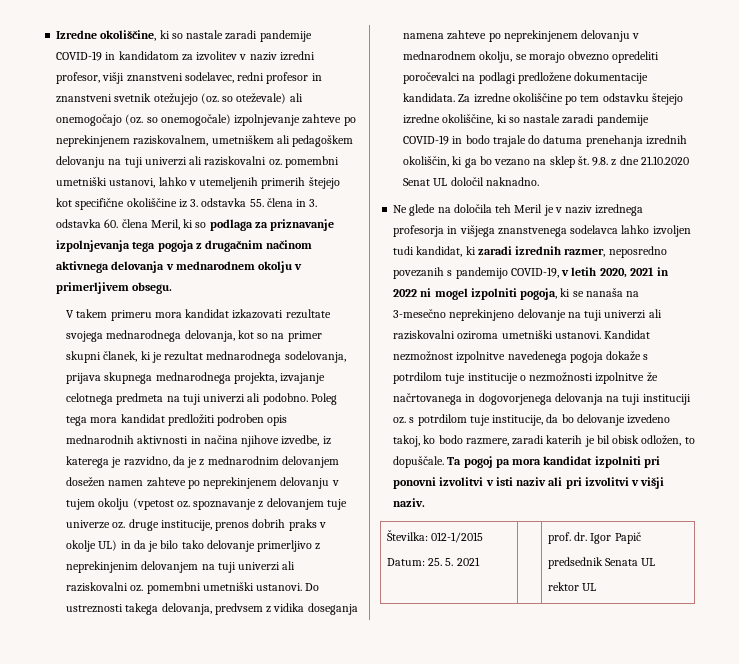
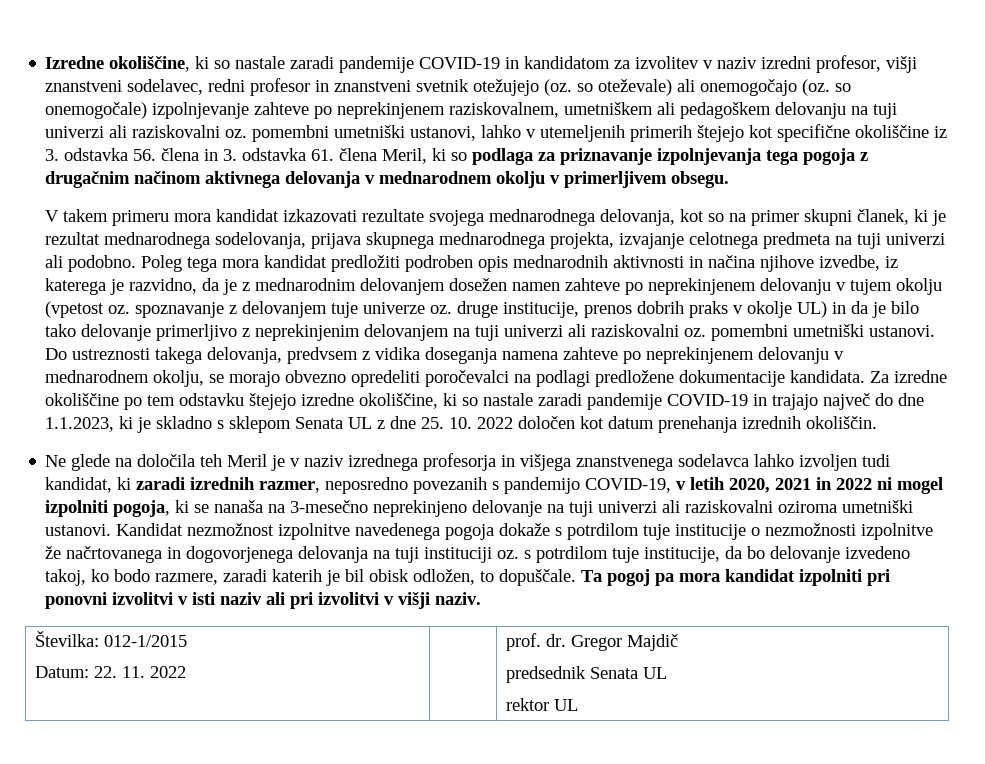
- Izredne okoliščine, ki so nastale zaradi pandemije COVID-19 in kandidatom za izvolitev v naziv izredni profesor, višji znanstveni sodelavec, redni profesor in znanstveni svetnik otežujejo (oz. so oteževale) ali onemogočajo (oz. so onemogočale) izpolnjevanje zahteve po neprekinjenem raziskovalnem, umetniškem ali pedagoškem delovanju na tuji univerzi ali raziskovalni oz. pomembni umetniški ustanovi, lahko v utemeljenih primerih štejejo kot specifične okoliščine iz 3. odstavka 55. člena in 3. odstavka 60. člena Meril, ki so podlaga za priznavanje izpolnjevanja tega pogoja z drugačnim načinom aktivnega delovanja v mednarodnem okolju v primerljivem obsegu.
+ Izredne okoliščine, ki so nastale zaradi pandemije COVID-19 in kandidatom za izvolitev v naziv izredni profesor, višji znanstveni sodelavec, redni profesor in znanstveni svetnik otežujejo (oz. so oteževale) ali onemogočajo (oz. so onemogočale) izpolnjevanje zahteve po neprekinjenem raziskovalnem, umetniškem ali pedagoškem delovanju na tuji univerzi ali raziskovalni oz. pomembni umetniški ustanovi, lahko v utemeljenih primerih štejejo kot specifične okoliščine iz 3. odstavka 56. člena in 3. odstavka 61. člena Meril, ki so podlaga za priznavanje izpolnjevanja tega pogoja z drugačnim načinom aktivnega delovanja v mednarodnem okolju v primerljivem obsegu.
- Za izredne okoliščine po tem odstavku štejejo izredne okoliščine, ki so nastale zaradi pandemije COVID-19 in bodo trajale do datuma prenehanja izrednih okoliščin, ki ga bo vezano na sklep št. 9.8. z dne 21.10.2020 Senat UL določil naknadno.
+ Za izredne okoliščine po tem odstavku štejejo izredne okoliščine, ki so nastale zaradi pandemije COVID-19 in trajajo največ do dne 1.1.2023, ki je skladno s sklepom Senata UL z dne 25. 10. 2022 določen kot datum prenehanja izrednih okoliščin.
  Številka: 012-1/2015
- Datum: 25. 5. 2021 | | prof. dr. Igor Papič
+ Datum: 22. 11. 2022 | | prof. dr. Gregor Majdič

